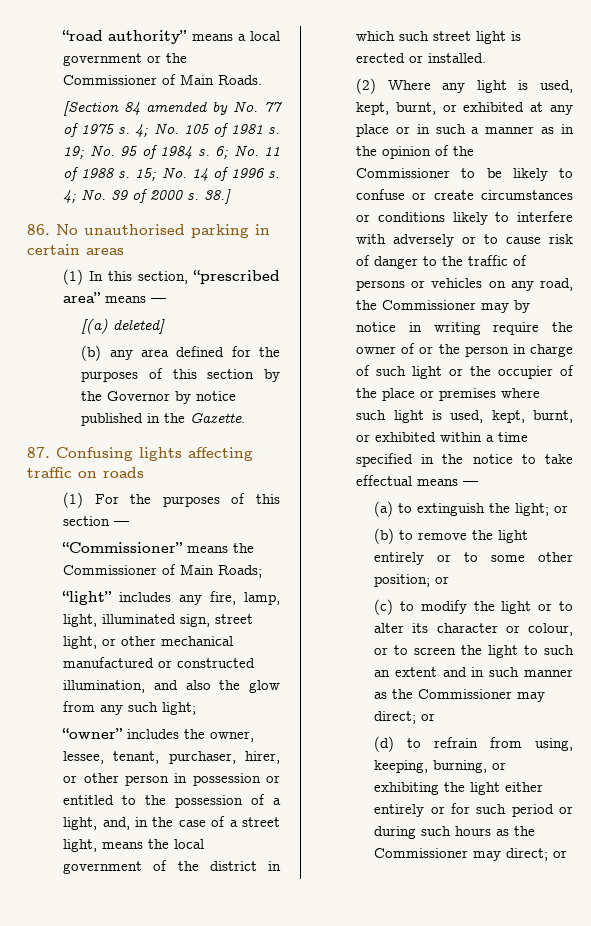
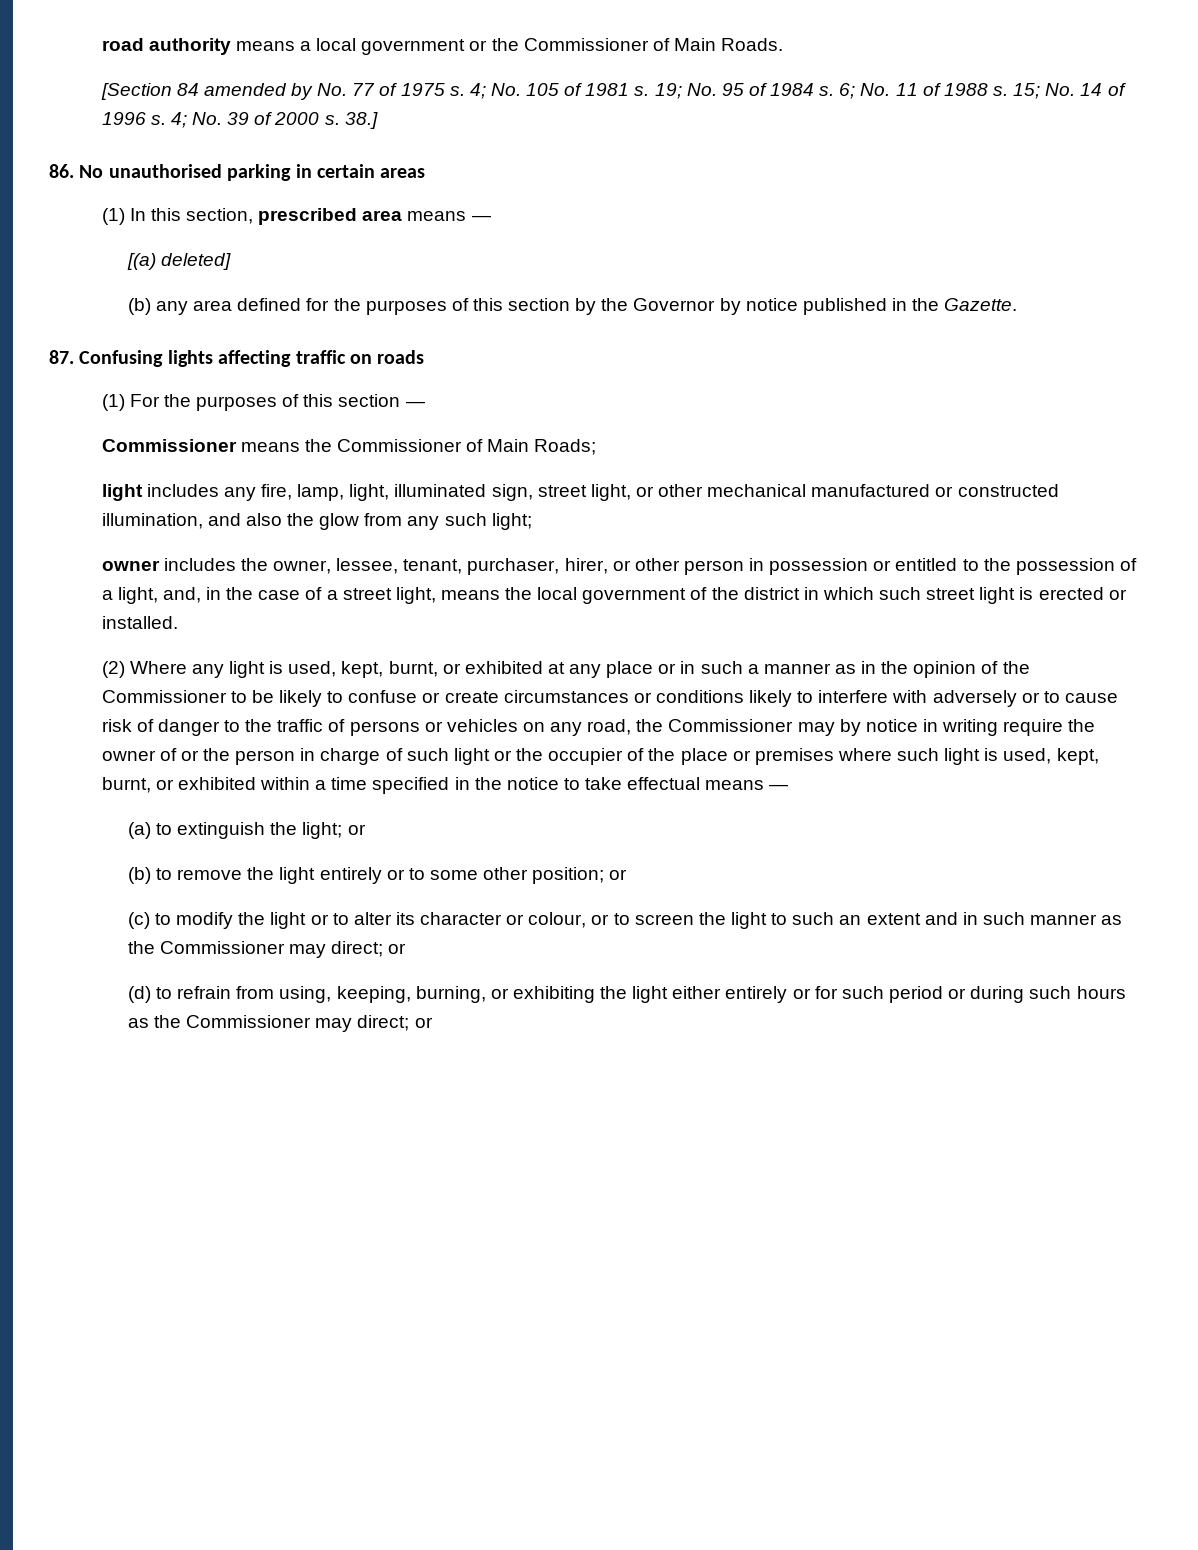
- “road authority” means a local government or the Commissioner of Main Roads.
+ road authority means a local government or the Commissioner of Main Roads.
- (1) In this section, “prescribed area” means —
+ (1) In this section, prescribed area means —
- “Commissioner” means the Commissioner of Main Roads;
+ Commissioner means the Commissioner of Main Roads;
- “light” includes any fire, lamp, light, illuminated sign, street light, or other mechanical manufactured or constructed illumination, and also the glow from any such light;
+ light includes any fire, lamp, light, illuminated sign, street light, or other mechanical manufactured or constructed illumination, and also the glow from any such light;
- “owner” includes the owner, lessee, tenant, purchaser, hirer, or other person in possession or entitled to the possession of a light, and, in the case of a street light, means the local government of the district in which such street light is erected or installed.
+ owner includes the owner, lessee, tenant, purchaser, hirer, or other person in possession or entitled to the possession of a light, and, in the case of a street light, means the local government of the district in which such street light is erected or installed.

